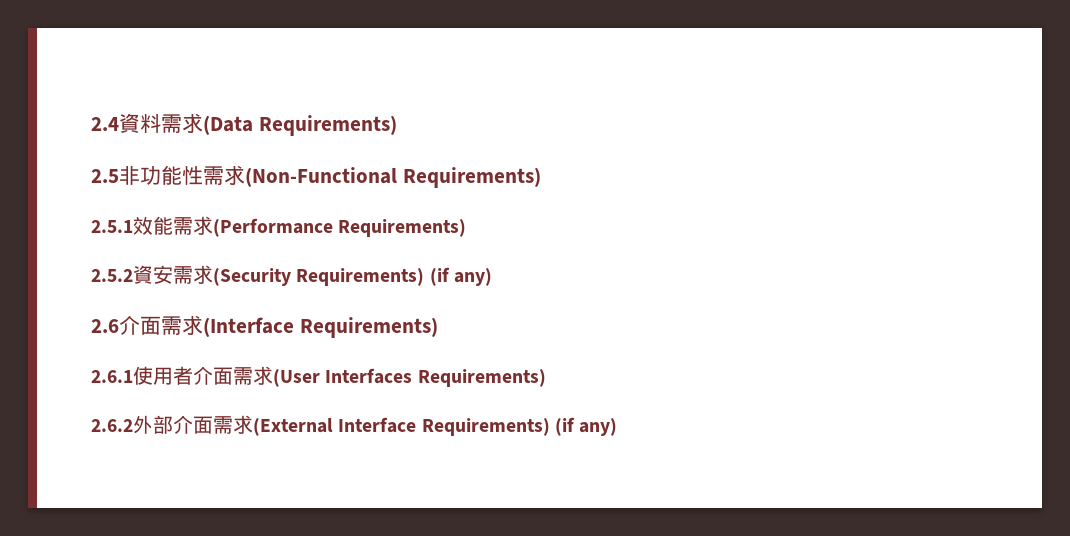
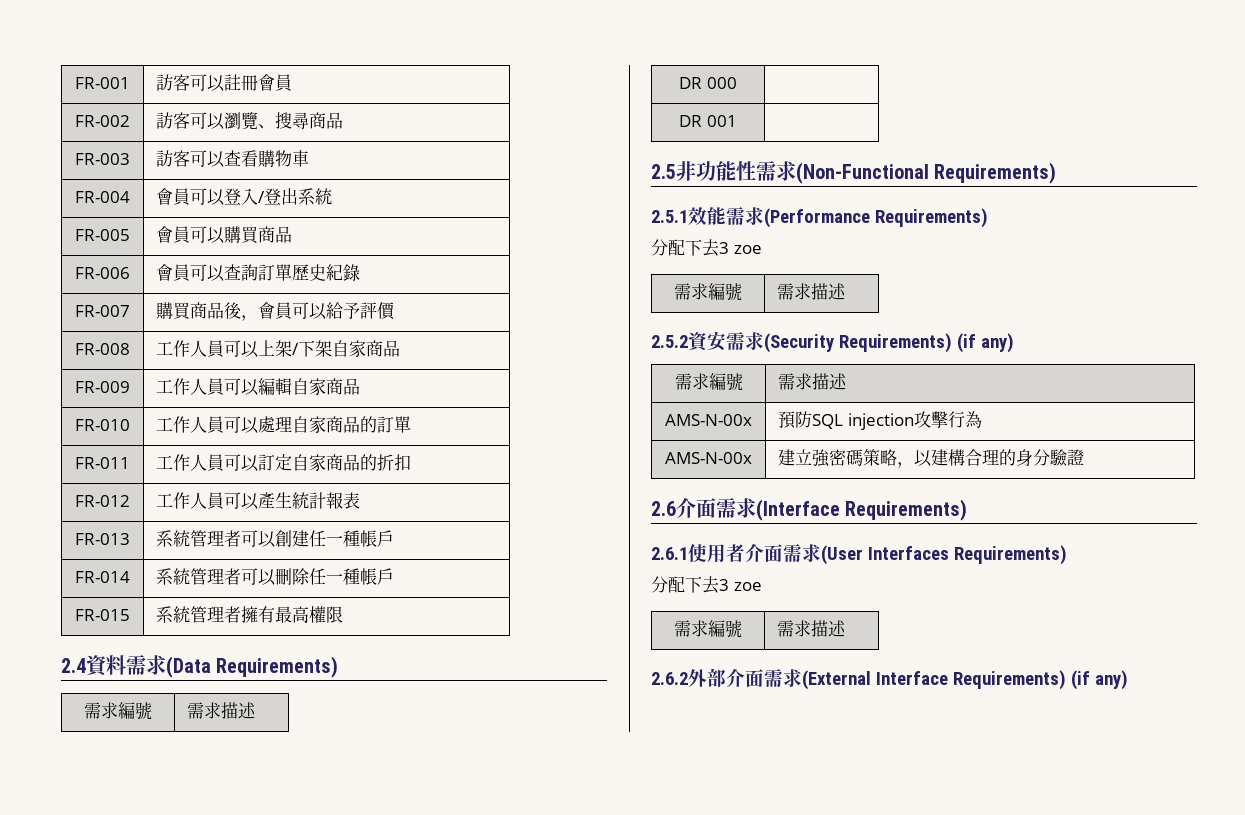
+ FR-001 | 訪客可以註冊會員
+ FR-002 | 訪客可以瀏覽、搜尋商品
+ FR-003 | 訪客可以查看購物車
+ FR-004 | 會員可以登入/登出系統
+ FR-005 | 會員可以購買商品
+ FR-006 | 會員可以查詢訂單歷史紀錄
+ FR-007 | 購買商品後，會員可以給予評價
+ FR-008 | 工作人員可以上架/下架自家商品
+ FR-009 | 工作人員可以編輯自家商品
+ FR-010 | 工作人員可以處理自家商品的訂單
+ FR-011 | 工作人員可以訂定自家商品的折扣
+ FR-012 | 工作人員可以產生統計報表
+ FR-013 | 系統管理者可以創建任一種帳戶
+ FR-014 | 系統管理者可以刪除任一種帳戶
+ FR-015 | 系統管理者擁有最高權限
  2.4資料需求(Data Requirements)
+ 需求編號 | 需求描述
+ DR 000 |
+ DR 001 |
  2.5.1效能需求(Performance Requirements)
+ 分配下去3 zoe
+ 需求編號 | 需求描述
  2.5.2資安需求(Security Requirements) (if any)
+ 需求編號 | 需求描述
+ AMS-N-00x | 預防SQL injection攻擊行為
+ AMS-N-00x | 建立強密碼策略，以建構合理的身分驗證
  2.6.1使用者介面需求(User Interfaces Requirements)
+ 分配下去3 zoe
+ 需求編號 | 需求描述

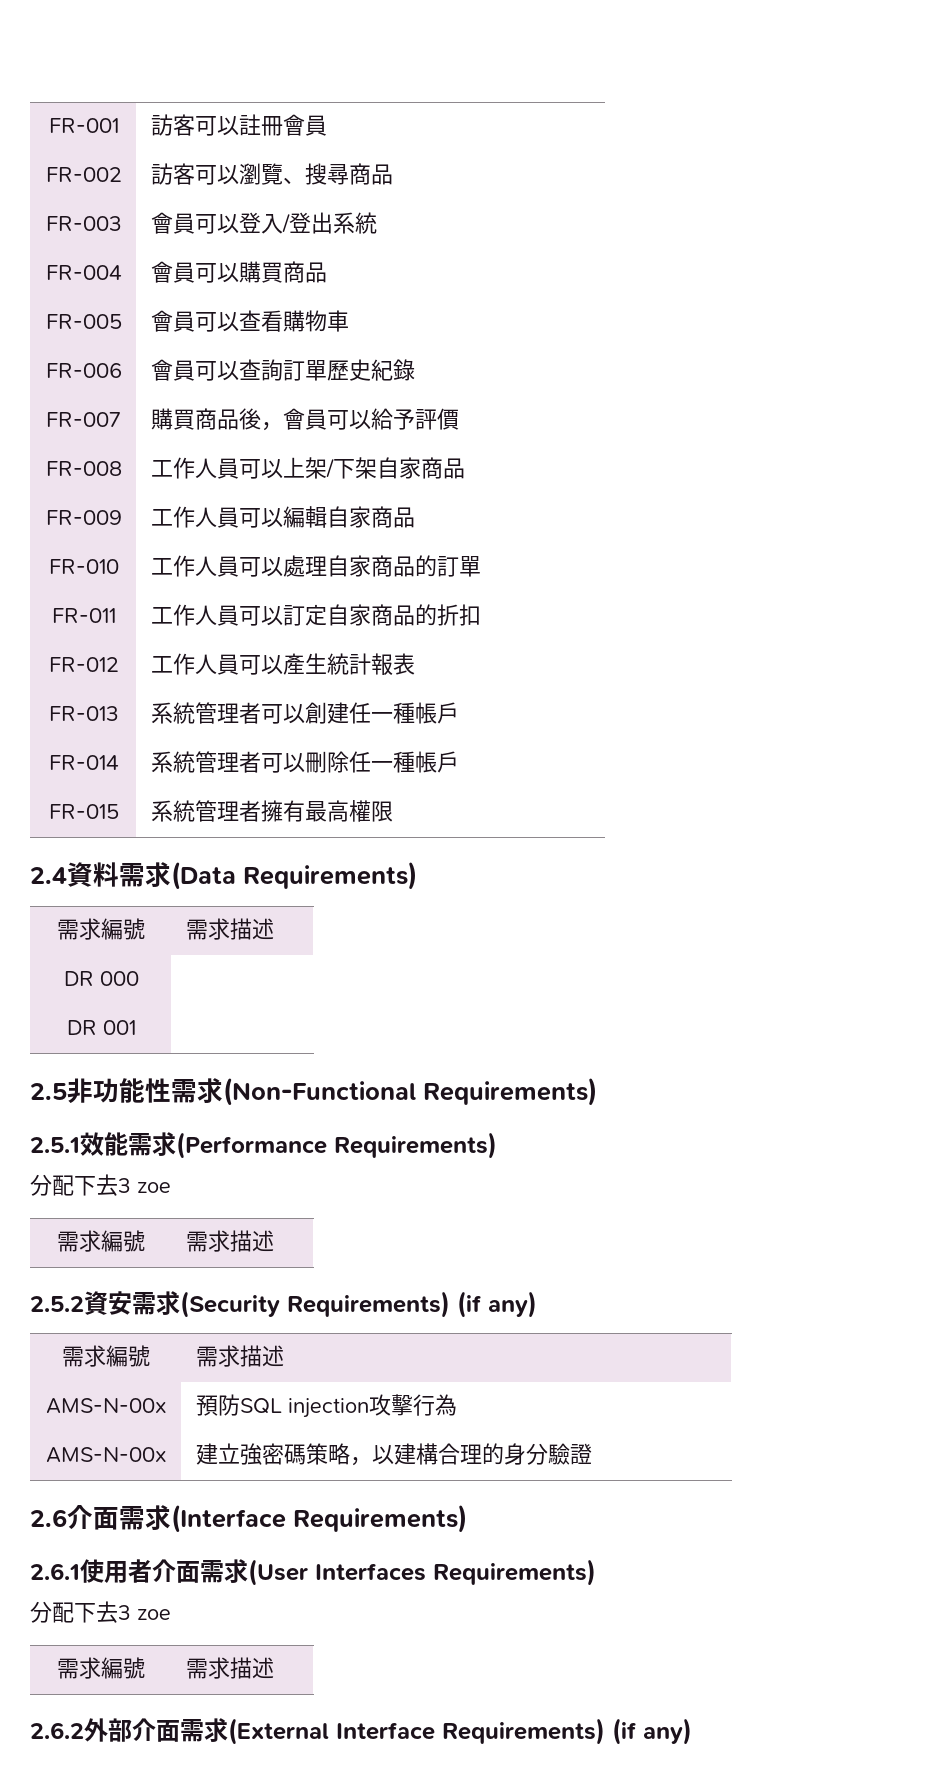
- FR-003 | 訪客可以查看購物車
- FR-004 | 會員可以登入/登出系統
+ FR-003 | 會員可以登入/登出系統
- FR-005 | 會員可以購買商品
+ FR-004 | 會員可以購買商品
+ FR-005 | 會員可以查看購物車

